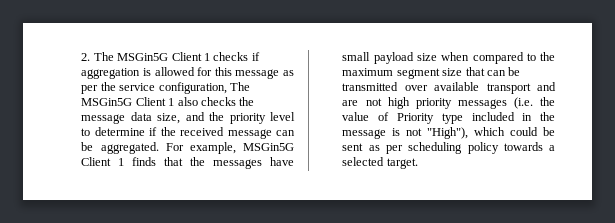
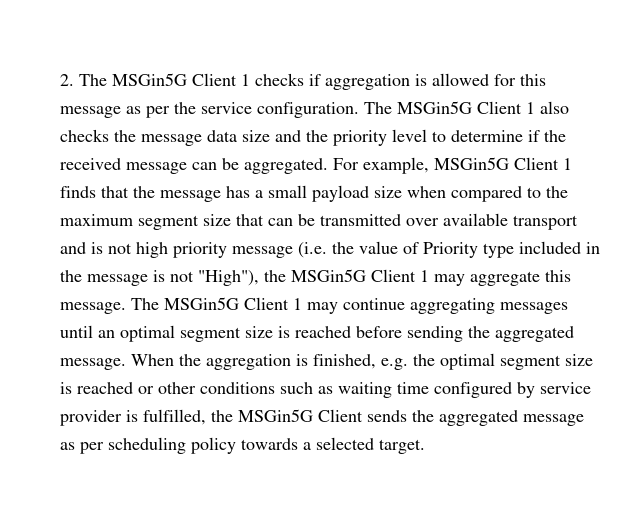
- 2. The MSGin5G Client 1 checks if aggregation is allowed for this message as per the service configuration, The MSGin5G Client 1 also checks the message data size, and the priority level to determine if the received message can be aggregated.
+ 2. The MSGin5G Client 1 checks if aggregation is allowed for this message as per the service configuration. The MSGin5G Client 1 also checks the message data size and the priority level to determine if the received message can be aggregated.
- For example, MSGin5G Client 1 finds that the messages have small payload size when compared to the maximum segment size that can be transmitted over available transport and are not high priority messages (i.e. the value of Priority type included in the message is not "High"), which could be sent as per scheduling policy towards a selected target.
+ For example, MSGin5G Client 1 finds that the message has a small payload size when compared to the maximum segment size that can be transmitted over available transport and is not high priority message (i.e. the value of Priority type included in the message is not "High"), the MSGin5G Client 1 may aggregate this message. The MSGin5G Client 1 may continue aggregating messages until an optimal segment size is reached before sending the aggregated message. When the aggregation is finished, e.g. the optimal segment size is reached or other conditions such as waiting time configured by service provider is fulfilled, the MSGin5G Client sends the aggregated message as per scheduling policy towards a selected target.

